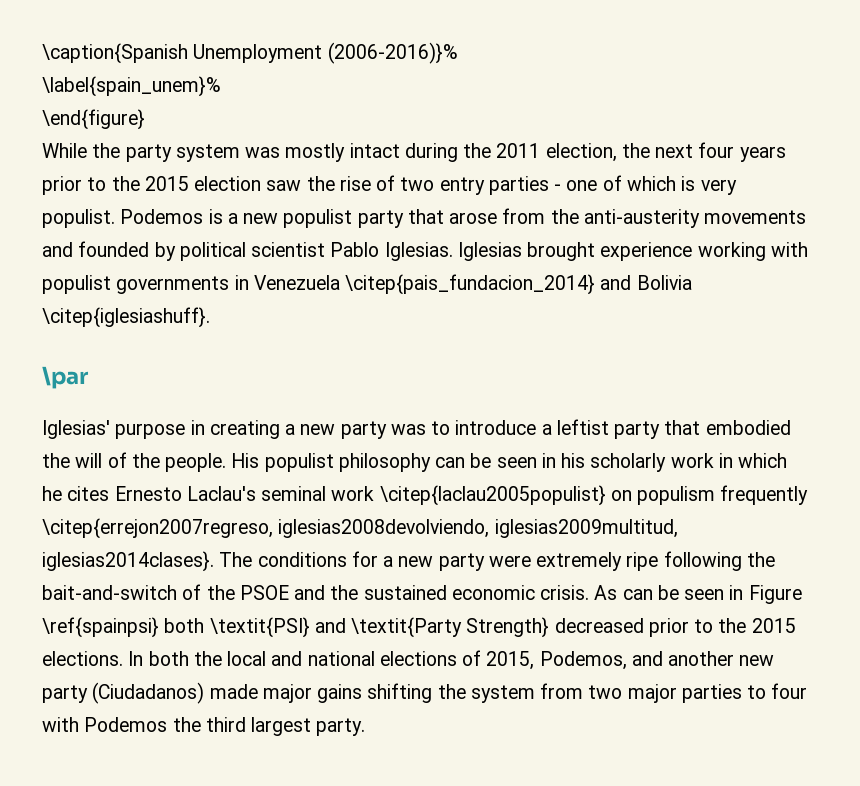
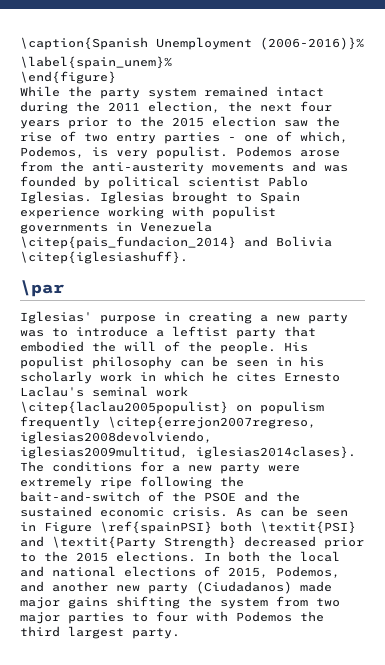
- While the party system was mostly intact during the 2011 election, the next four years prior to the 2015 election saw the rise of two entry parties - one of which is very populist.
+ While the party system remained intact during the 2011 election, the next four years prior to the 2015 election saw the rise of two entry parties - one of which, Podemos, is very populist.
- Podemos is a new populist party that arose from the anti-austerity movements and founded by political scientist Pablo Iglesias.
+ Podemos arose from the anti-austerity movements and was founded by political scientist Pablo Iglesias.
- Iglesias brought experience working with populist governments in Venezuela \citep{pais_fundacion_2014} and Bolivia \citep{iglesiashuff}.
+ Iglesias brought to Spain experience working with populist governments in Venezuela \citep{pais_fundacion_2014} and Bolivia \citep{iglesiashuff}.
- As can be seen in Figure \ref{spainpsi} both \textit{PSI} and \textit{Party Strength} decreased prior to the 2015 elections.
+ As can be seen in Figure \ref{spainPSI} both \textit{PSI} and \textit{Party Strength} decreased prior to the 2015 elections.

